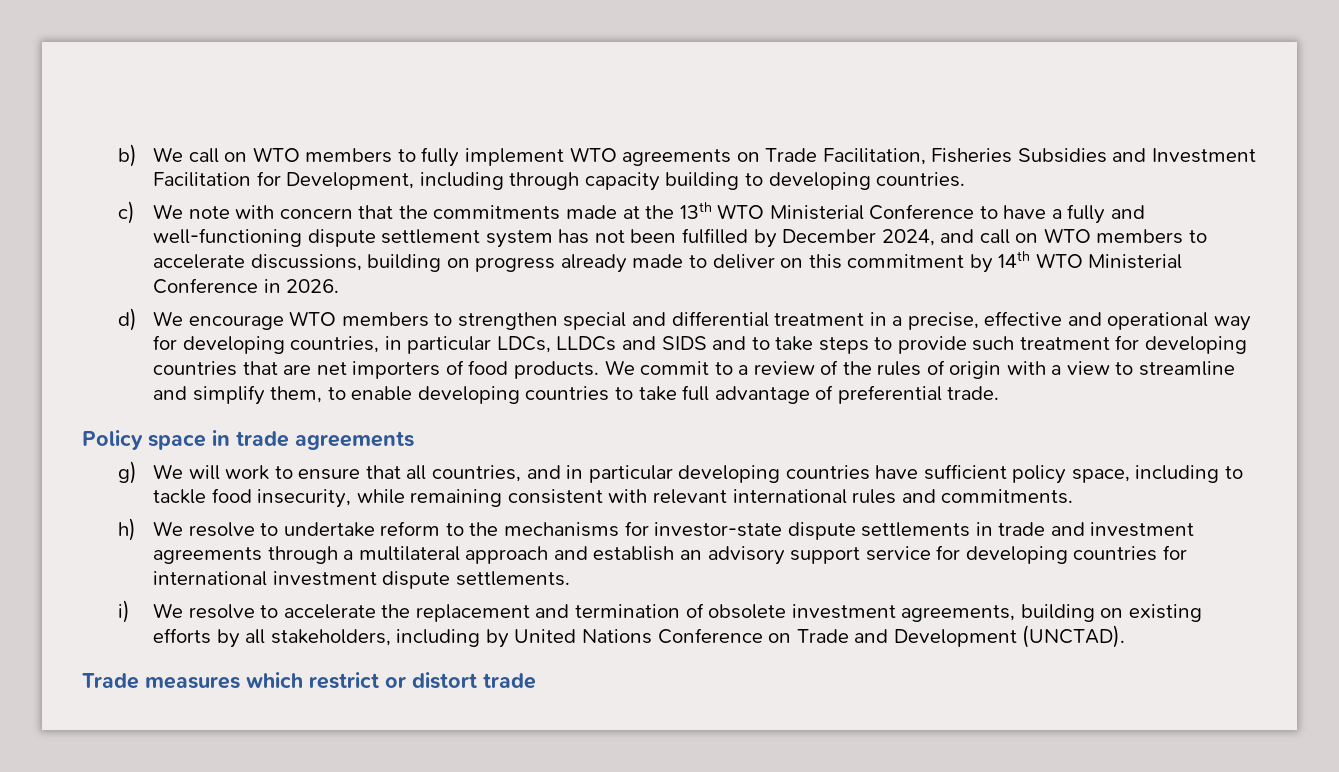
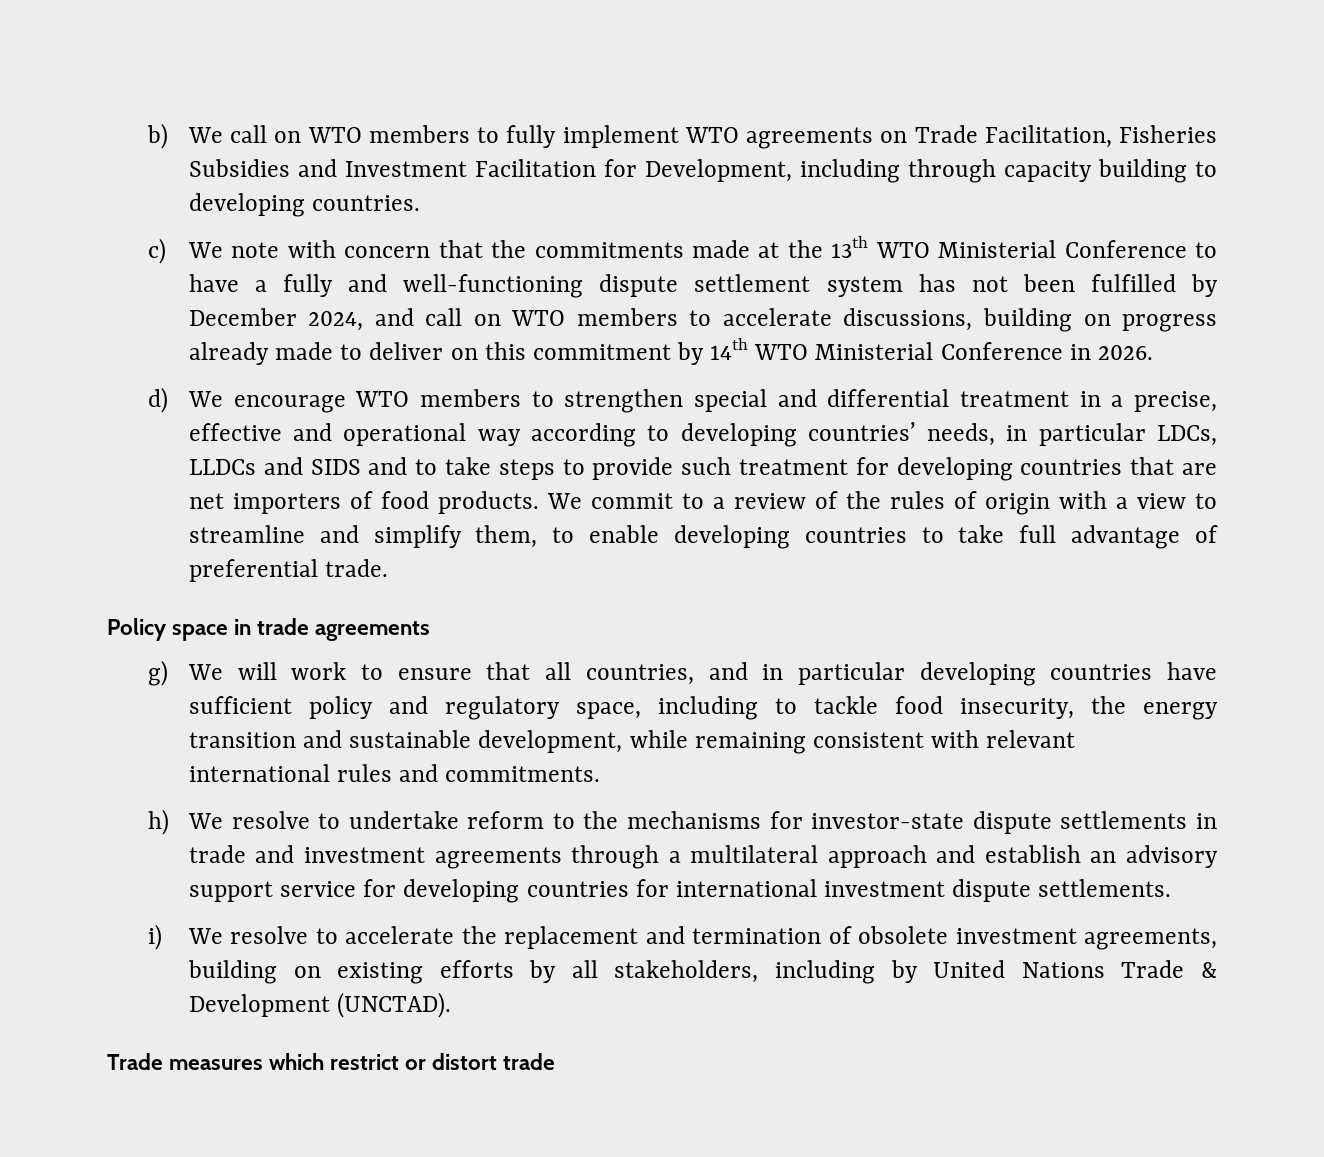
- d) We encourage WTO members to strengthen special and differential treatment in a precise, effective and operational way for developing countries, in particular LDCs, LLDCs and SIDS and to take steps to provide such treatment for developing countries that are net importers of food products.
+ d) We encourage WTO members to strengthen special and differential treatment in a precise, effective and operational way according to developing countries’ needs, in particular LDCs, LLDCs and SIDS and to take steps to provide such treatment for developing countries that are net importers of food products.
- g) We will work to ensure that all countries, and in particular developing countries have sufficient policy space, including to tackle food insecurity, while remaining consistent with relevant international rules and commitments.
+ g) We will work to ensure that all countries, and in particular developing countries have sufficient policy and regulatory space, including to tackle food insecurity, the energy transition and sustainable development, while remaining consistent with relevant international rules and commitments.
- i) We resolve to accelerate the replacement and termination of obsolete investment agreements, building on existing efforts by all stakeholders, including by United Nations Conference on Trade and Development (UNCTAD).
+ i) We resolve to accelerate the replacement and termination of obsolete investment agreements, building on existing efforts by all stakeholders, including by United Nations Trade & Development (UNCTAD).

